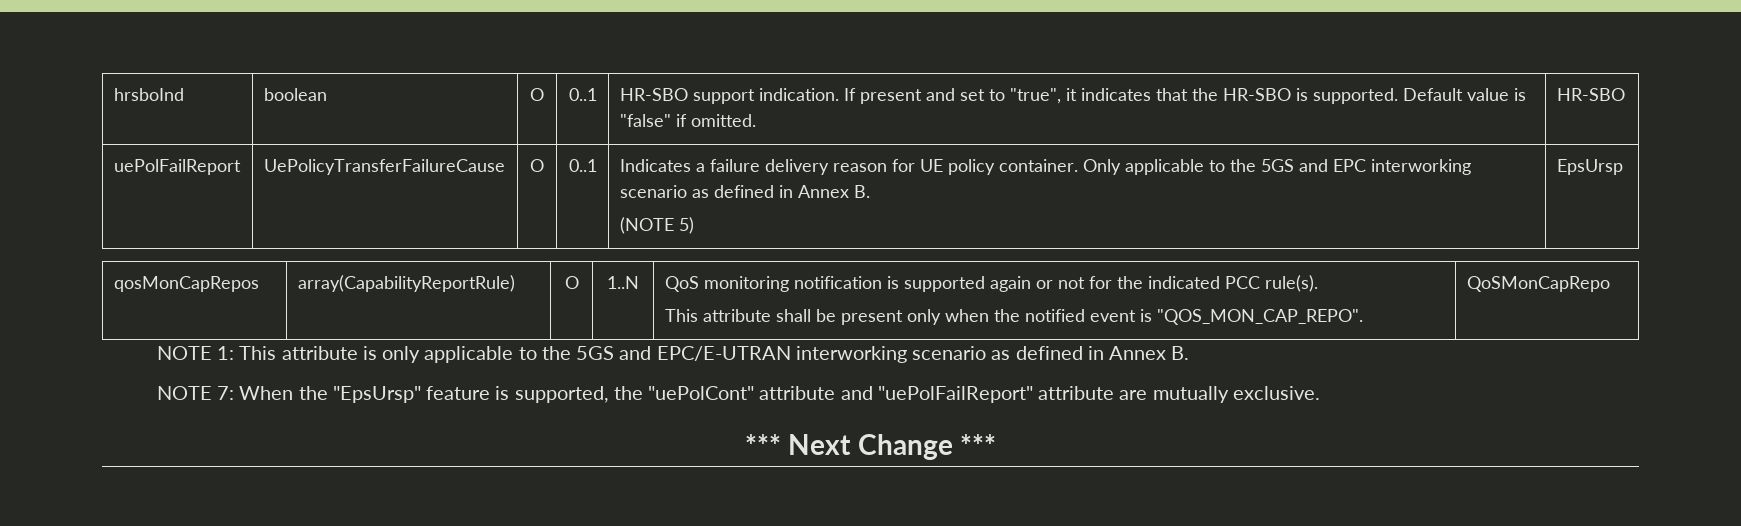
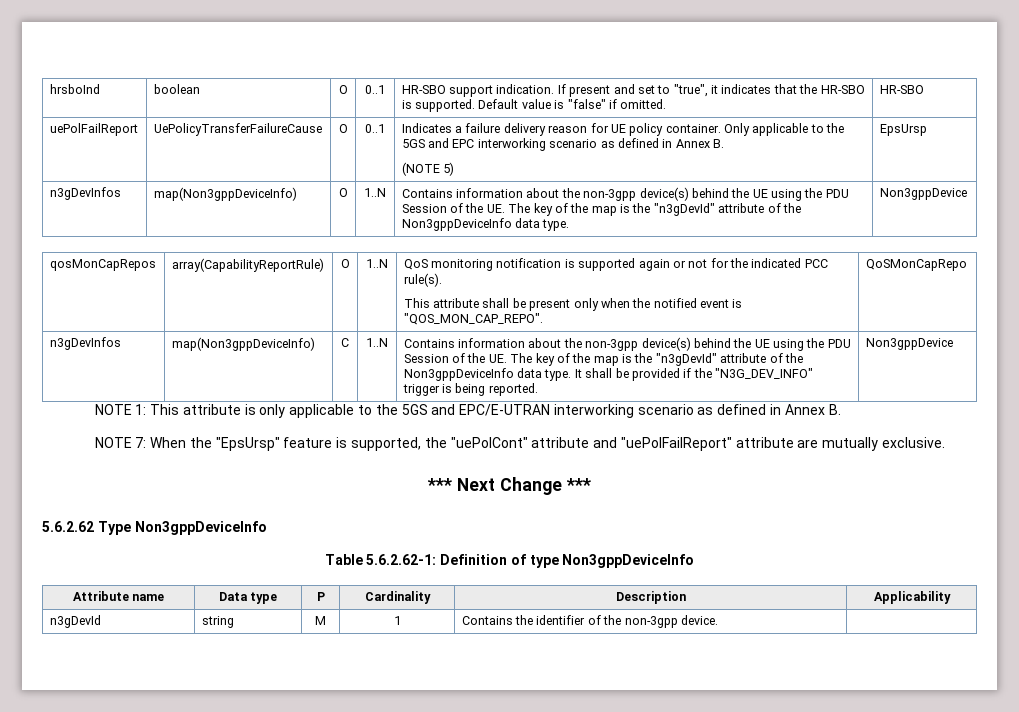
+ n3gDevInfos | map(Non3gppDeviceInfo) | O | 1..N | Contains information about the non-3gpp device(s) behind the UE using the PDU Session of the UE. The key of the map is the "n3gDevId" attribute of the Non3gppDeviceInfo data type. | Non3gppDevice
+ n3gDevInfos | map(Non3gppDeviceInfo) | C | 1..N | Contains information about the non-3gpp device(s) behind the UE using the PDU Session of the UE. The key of the map is the "n3gDevId" attribute of the Non3gppDeviceInfo data type. It shall be provided if the "N3G_DEV_INFO" trigger is being reported. | Non3gppDevice
+ 5.6.2.62 Type Non3gppDeviceInfo
+ Table 5.6.2.62-1: Definition of type Non3gppDeviceInfo
+ Attribute name | Data type | P | Cardinality | Description | Applicability
+ n3gDevId | string | M | 1 | Contains the identifier of the non-3gpp device. |

